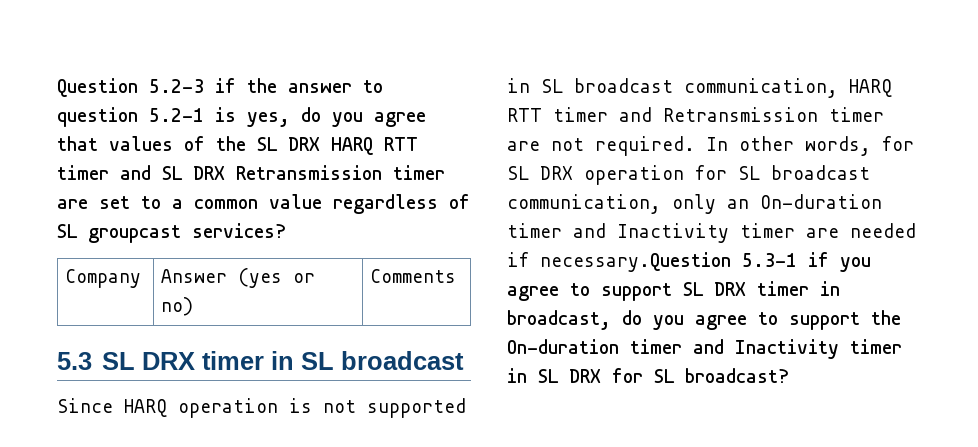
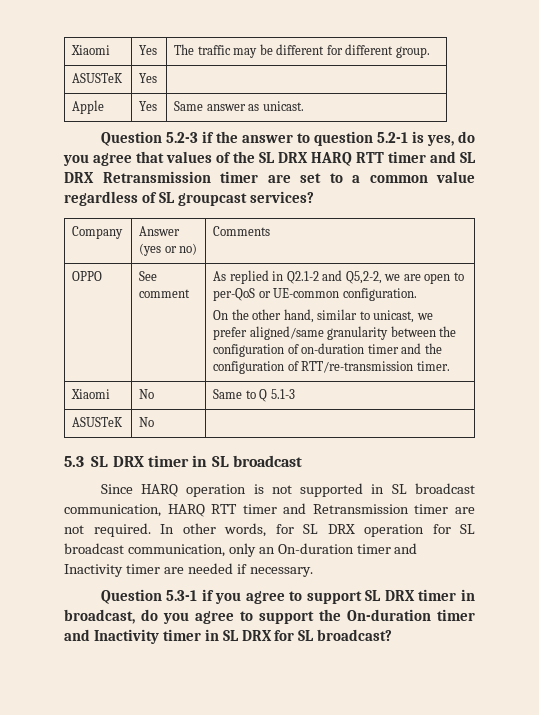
+ Xiaomi | Yes | The traffic may be different for different group.
+ ASUSTeK | Yes |
+ Apple | Yes | Same answer as unicast.
+ OPPO | See comment | As replied in Q2.1-2 and Q5,2-2, we are open to per-QoS or UE-common configuration.
+ On the other hand, similar to unicast, we prefer aligned/same granularity between the configuration of on-duration timer and the configuration of RTT/re-transmission timer.
+ Xiaomi | No | Same to Q 5.1-3
+ ASUSTeK | No |
- In other words, for SL DRX operation for SL broadcast communication, only an On-duration timer and Inactivity timer are needed if necessary.Question 5.3-1 if you agree to support SL DRX timer in broadcast, do you agree to support the On-duration timer and Inactivity timer in SL DRX for SL broadcast?
+ In other words, for SL DRX operation for SL broadcast communication, only an On-duration timer and Inactivity timer are needed if necessary.
+ Question 5.3-1 if you agree to support SL DRX timer in broadcast, do you agree to support the On-duration timer and Inactivity timer in SL DRX for SL broadcast?

